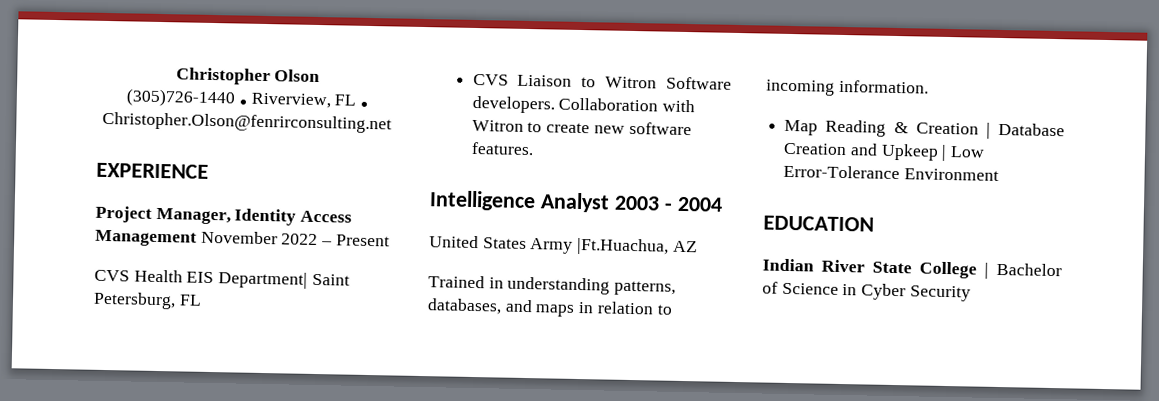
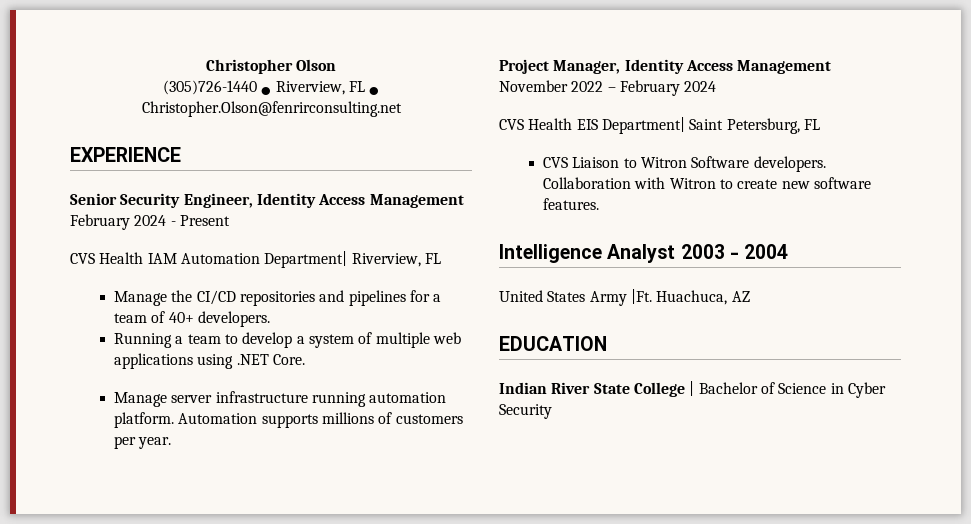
+ Senior Security Engineer, Identity Access Management February 2024 - Present
+ CVS Health IAM Automation Department| Riverview, FL
+ Manage the CI/CD repositories and pipelines for a team of 40+ developers.
+ Running a team to develop a system of multiple web applications using .NET Core.
+ Manage server infrastructure running automation platform. Automation supports millions of customers per year.
- Project Manager, Identity Access Management November 2022 – Present
+ Project Manager, Identity Access Management November 2022 – February 2024
- United States Army |Ft.Huachua, AZ
+ United States Army |Ft. Huachuca, AZ
- Trained in understanding patterns, databases, and maps in relation to incoming information.
- Map Reading & Creation | Database Creation and Upkeep | Low Error-Tolerance Environment

